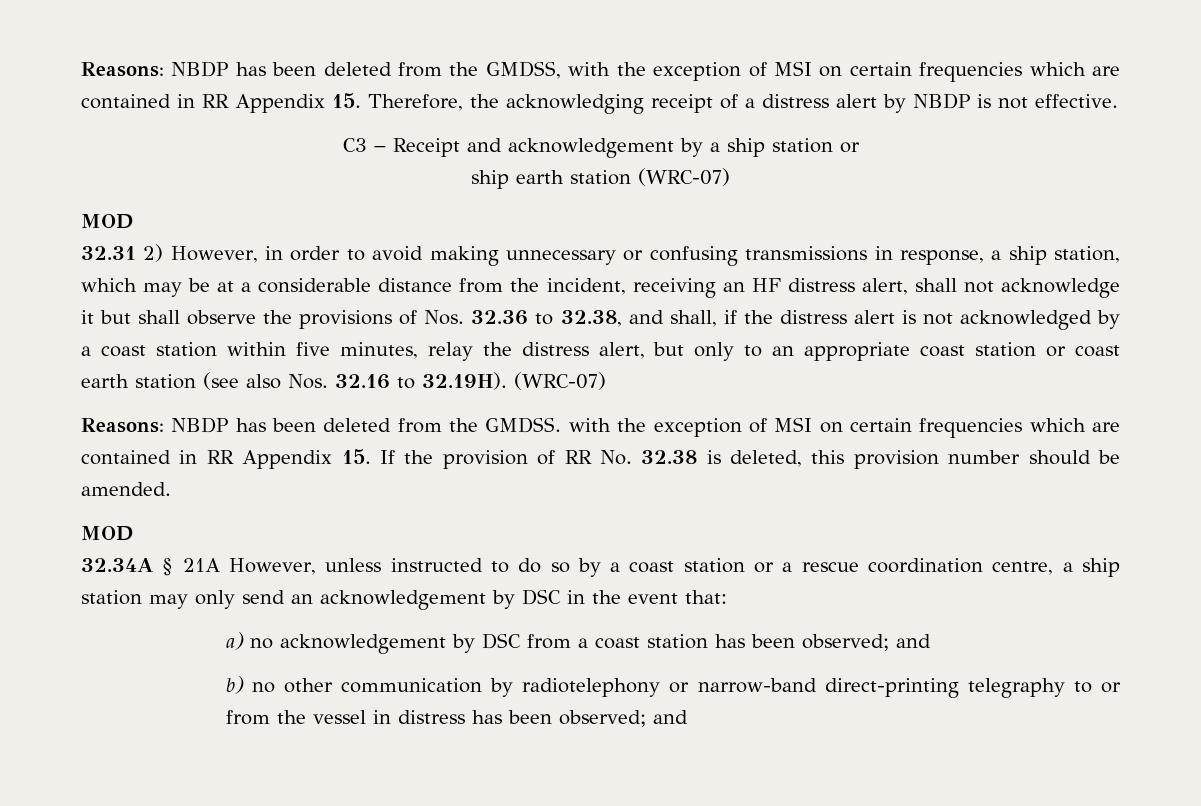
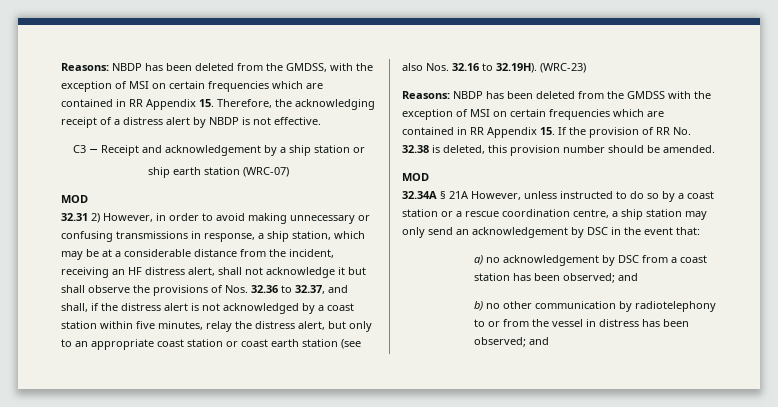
- 32.31 2) However, in order to avoid making unnecessary or confusing transmissions in response, a ship station, which may be at a considerable distance from the incident, receiving an HF distress alert, shall not acknowledge it but shall observe the provisions of Nos. 32.36 to 32.38, and shall, if the distress alert is not acknowledged by a coast station within five minutes, relay the distress alert, but only to an appropriate coast station or coast earth station (see also Nos. 32.16 to 32.19H). (WRC-07)
- Reasons: NBDP has been deleted from the GMDSS. with the exception of MSI on certain frequencies which are contained in RR Appendix 15. If the provision of RR No. 32.38 is deleted, this provision number should be amended.
+ 32.31 2) However, in order to avoid making unnecessary or confusing transmissions in response, a ship station, which may be at a considerable distance from the incident, receiving an HF distress alert, shall not acknowledge it but shall observe the provisions of Nos. 32.36 to 32.37, and shall, if the distress alert is not acknowledged by a coast station within five minutes, relay the distress alert, but only to an appropriate coast station or coast earth station (see also Nos. 32.16 to 32.19H). (WRC-23)
+ Reasons: NBDP has been deleted from the GMDSS with the exception of MSI on certain frequencies which are contained in RR Appendix 15. If the provision of RR No. 32.38 is deleted, this provision number should be amended.
- b) no other communication by radiotelephony or narrow-band direct-printing telegraphy to or from the vessel in distress has been observed; and
+ b) no other communication by radiotelephony to or from the vessel in distress has been observed; and

